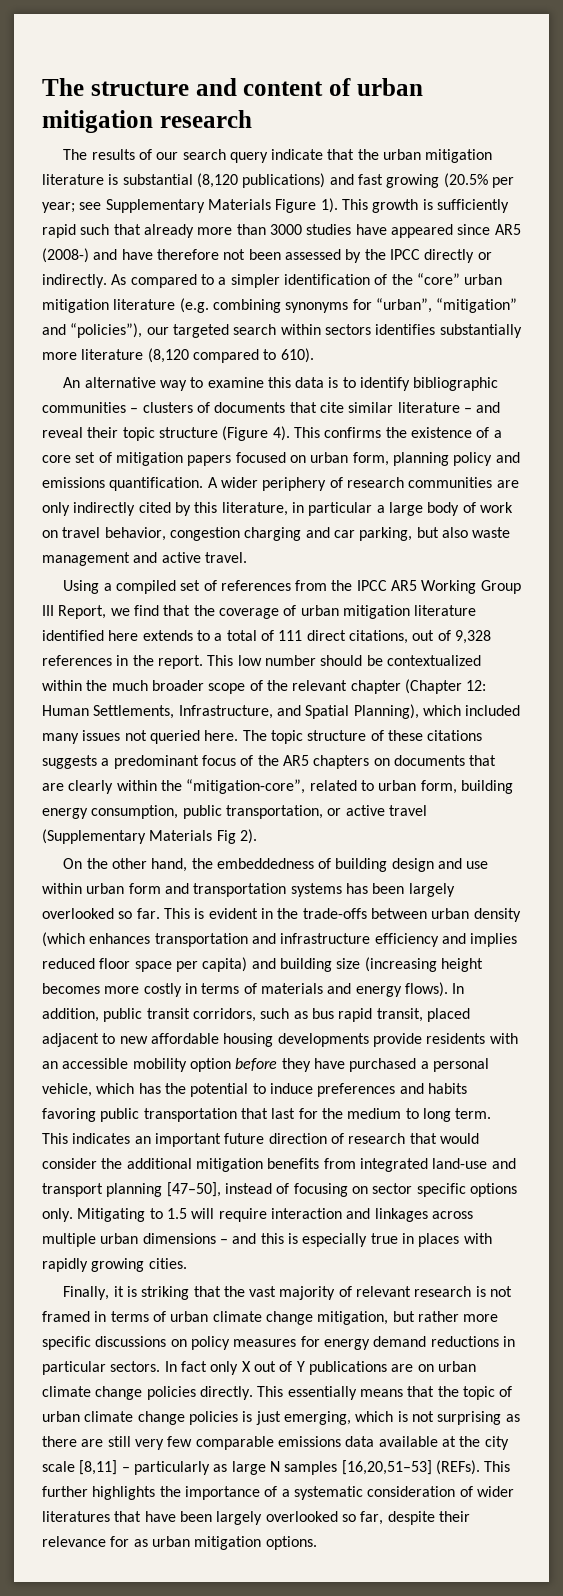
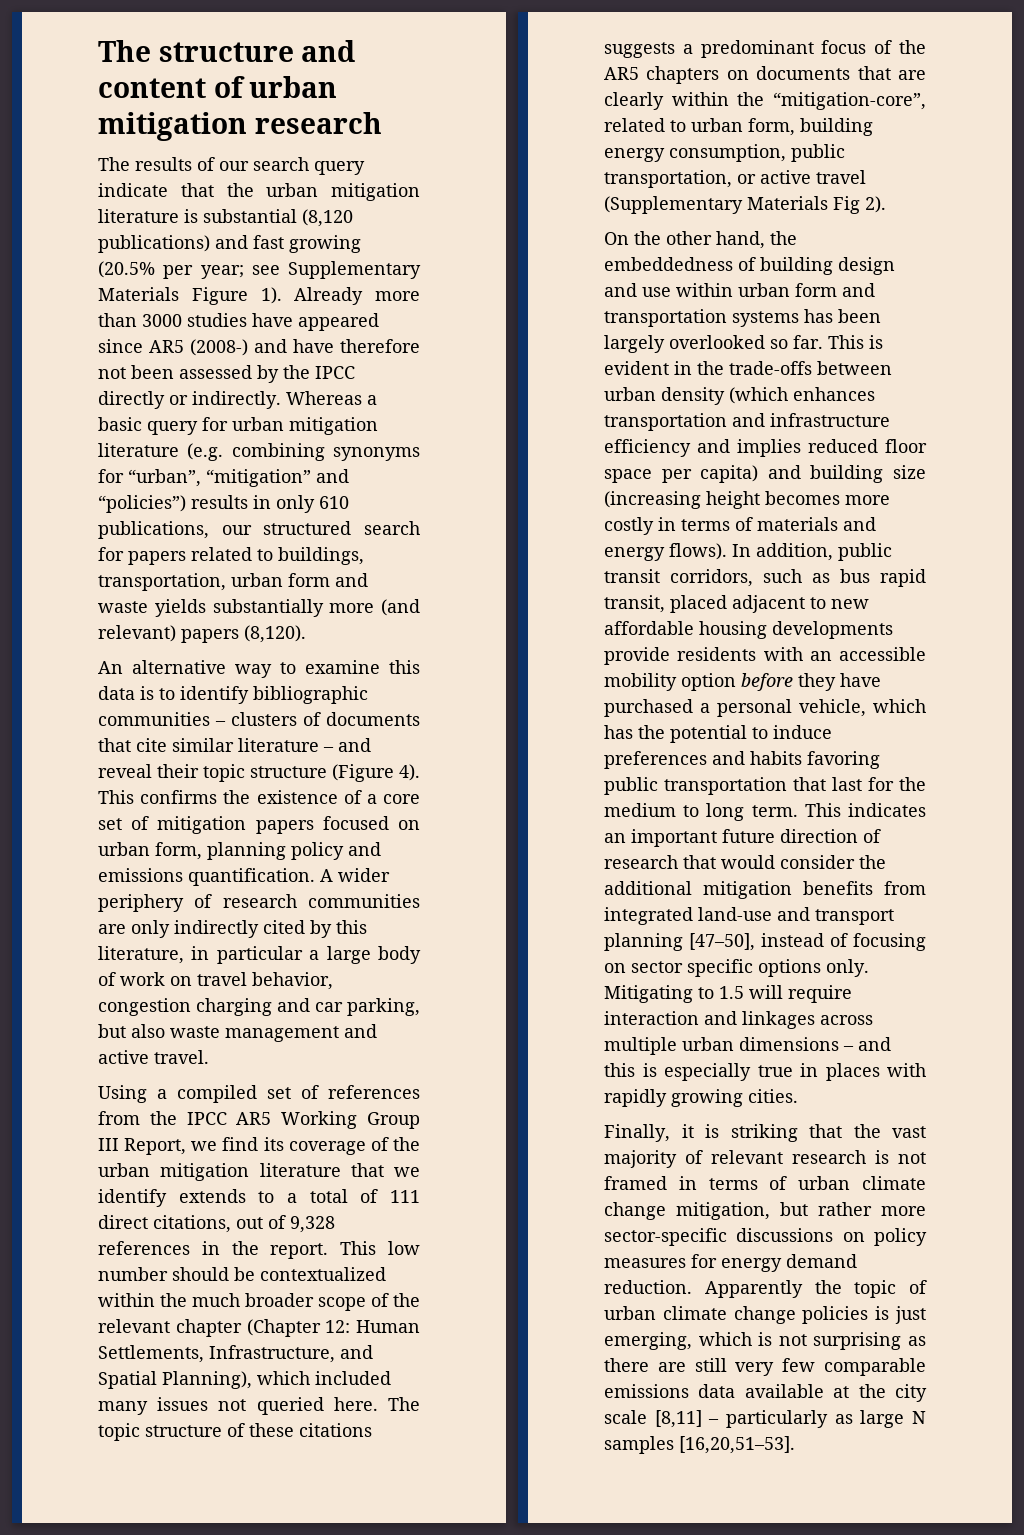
- This growth is sufficiently rapid such that already more than 3000 studies have appeared since AR5 (2008-) and have therefore not been assessed by the IPCC directly or indirectly.
+ Already more than 3000 studies have appeared since AR5 (2008-) and have therefore not been assessed by the IPCC directly or indirectly.
- As compared to a simpler identification of the “core” urban mitigation literature (e.g. combining synonyms for “urban”, “mitigation” and “policies”), our targeted search within sectors identifies substantially more literature (8,120 compared to 610).
+ Whereas a basic query for urban mitigation literature (e.g. combining synonyms for “urban”, “mitigation” and “policies”) results in only 610 publications, our structured search for papers related to buildings, transportation, urban form and waste yields substantially more (and relevant) papers (8,120).
- Using a compiled set of references from the IPCC AR5 Working Group III Report, we find that the coverage of urban mitigation literature identified here extends to a total of 111 direct citations, out of 9,328 references in the report.
+ Using a compiled set of references from the IPCC AR5 Working Group III Report, we find its coverage of the urban mitigation literature that we identify extends to a total of 111 direct citations, out of 9,328 references in the report.
- Finally, it is striking that the vast majority of relevant research is not framed in terms of urban climate change mitigation, but rather more specific discussions on policy measures for energy demand reductions in particular sectors. In fact only X out of Y publications are on urban climate change policies directly. This essentially means that the topic of urban climate change policies is just emerging, which is not surprising as there are still very few comparable emissions data available at the city scale [8,11] – particularly as large N samples [16,20,51–53] (REFs). This further highlights the importance of a systematic consideration of wider literatures that have been largely overlooked so far, despite their relevance for as urban mitigation options.
+ Finally, it is striking that the vast majority of relevant research is not framed in terms of urban climate change mitigation, but rather more sector-specific discussions on policy measures for energy demand reduction. Apparently the topic of urban climate change policies is just emerging, which is not surprising as there are still very few comparable emissions data available at the city scale [8,11] – particularly as large N samples [16,20,51–53].

